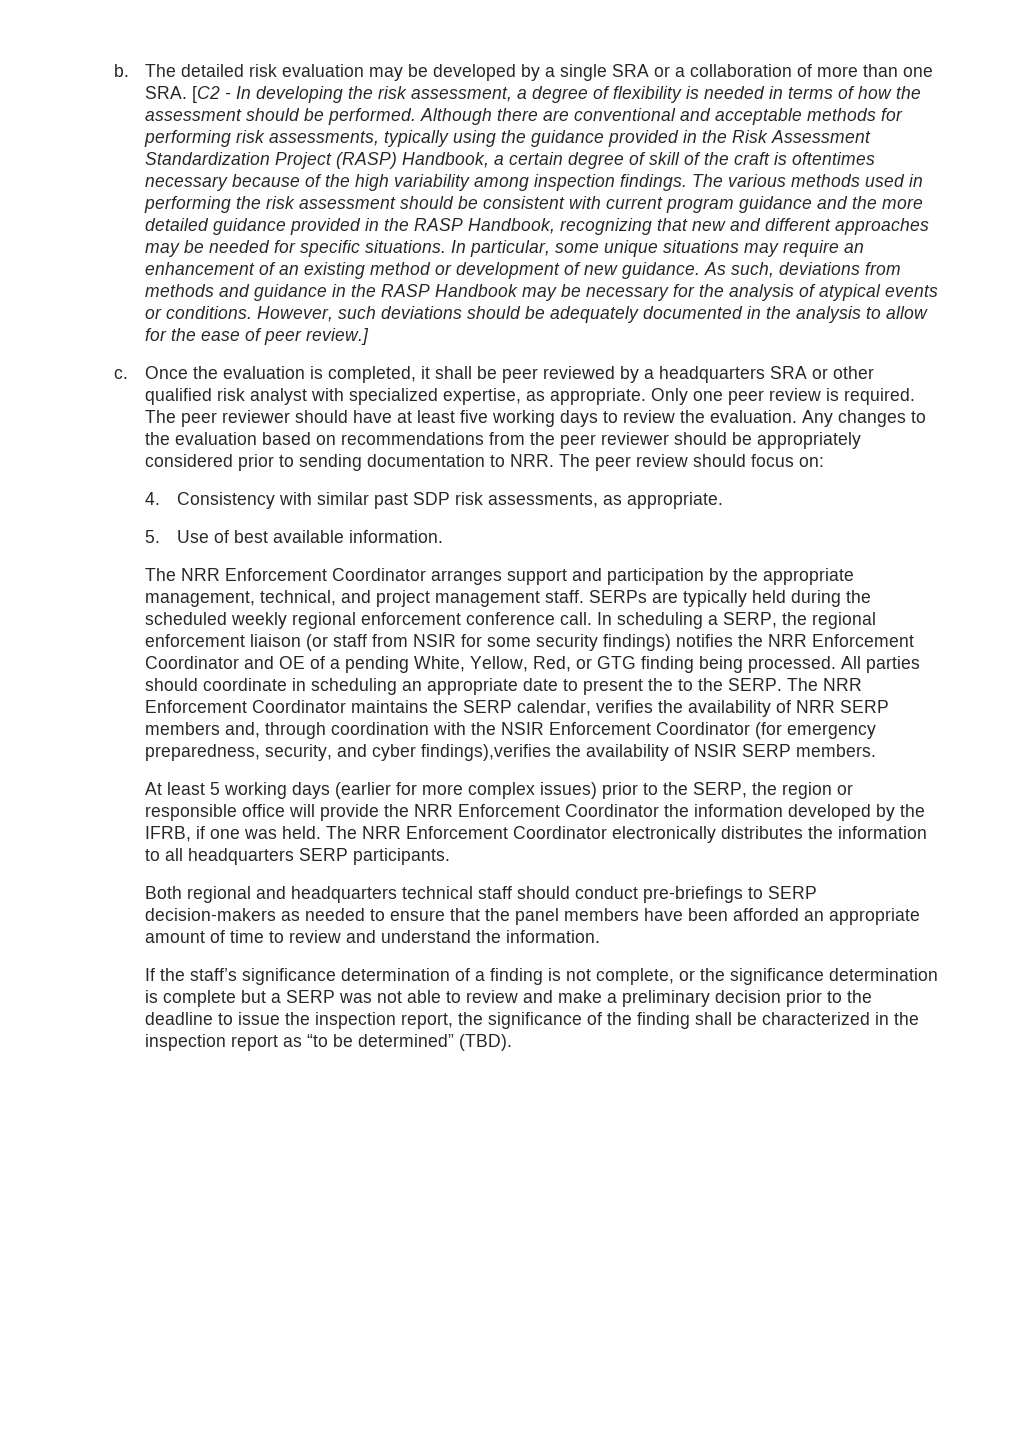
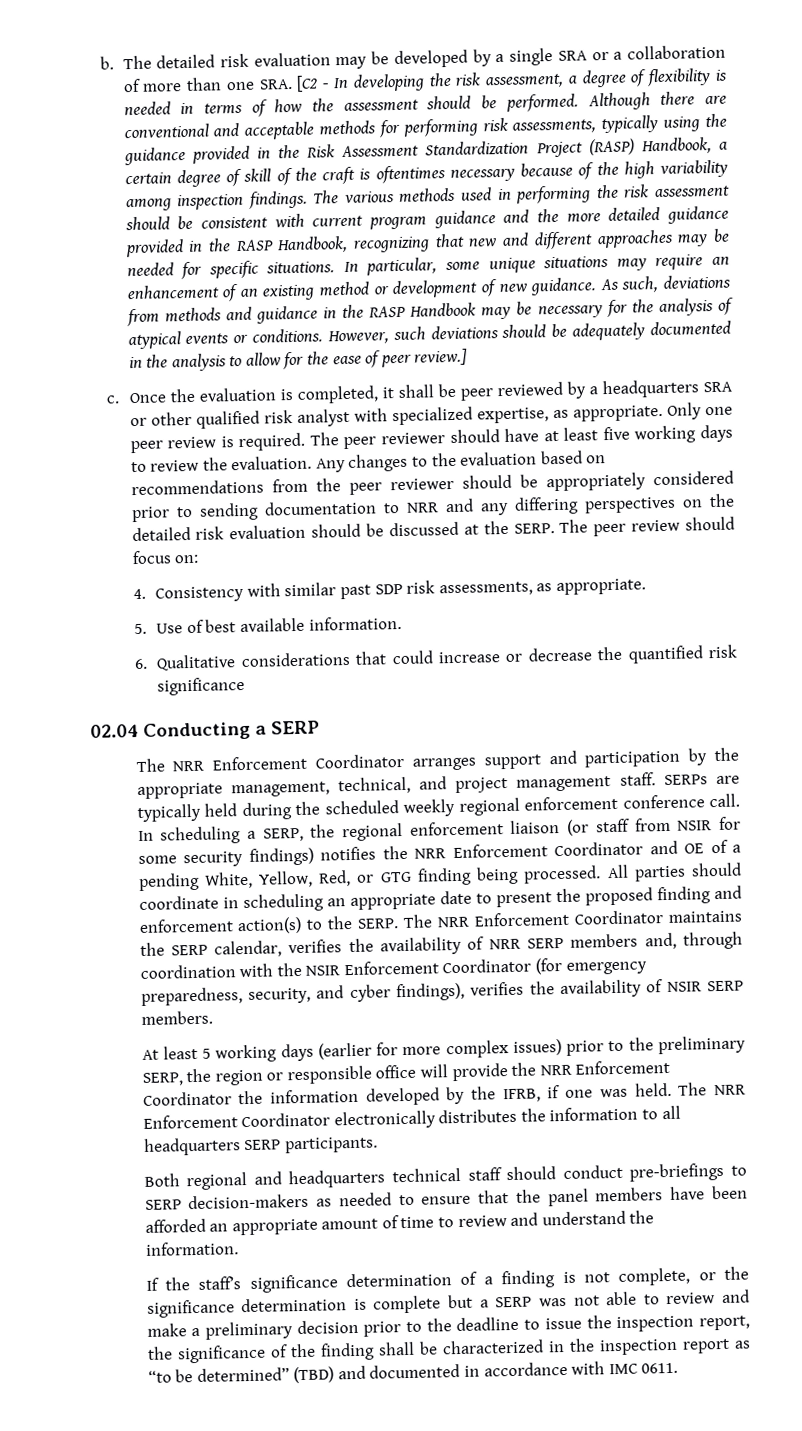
- Any changes to the evaluation based on recommendations from the peer reviewer should be appropriately considered prior to sending documentation to NRR. The peer review should focus on:
+ Any changes to the evaluation based on recommendations from the peer reviewer should be appropriately considered prior to sending documentation to NRR and any differing perspectives on the detailed risk evaluation should be discussed at the SERP. The peer review should focus on:
+ 6. Qualitative considerations that could increase or decrease the quantified risk significance
+ 02.04 Conducting a SERP
- All parties should coordinate in scheduling an appropriate date to present the to the SERP.
+ All parties should coordinate in scheduling an appropriate date to present the proposed finding and enforcement action(s) to the SERP.
- The NRR Enforcement Coordinator maintains the SERP calendar, verifies the availability of NRR SERP members and, through coordination with the NSIR Enforcement Coordinator (for emergency preparedness, security, and cyber findings),verifies the availability of NSIR SERP members.
+ The NRR Enforcement Coordinator maintains the SERP calendar, verifies the availability of NRR SERP members and, through coordination with the NSIR Enforcement Coordinator (for emergency preparedness, security, and cyber findings), verifies the availability of NSIR SERP members.
- At least 5 working days (earlier for more complex issues) prior to the SERP, the region or responsible office will provide the NRR Enforcement Coordinator the information developed by the IFRB, if one was held.
+ At least 5 working days (earlier for more complex issues) prior to the preliminary SERP, the region or responsible office will provide the NRR Enforcement Coordinator the information developed by the IFRB, if one was held.
- If the staff’s significance determination of a finding is not complete, or the significance determination is complete but a SERP was not able to review and make a preliminary decision prior to the deadline to issue the inspection report, the significance of the finding shall be characterized in the inspection report as “to be determined” (TBD).
+ If the staff’s significance determination of a finding is not complete, or the significance determination is complete but a SERP was not able to review and make a preliminary decision prior to the deadline to issue the inspection report, the significance of the finding shall be characterized in the inspection report as “to be determined” (TBD) and documented in accordance with IMC 0611.

